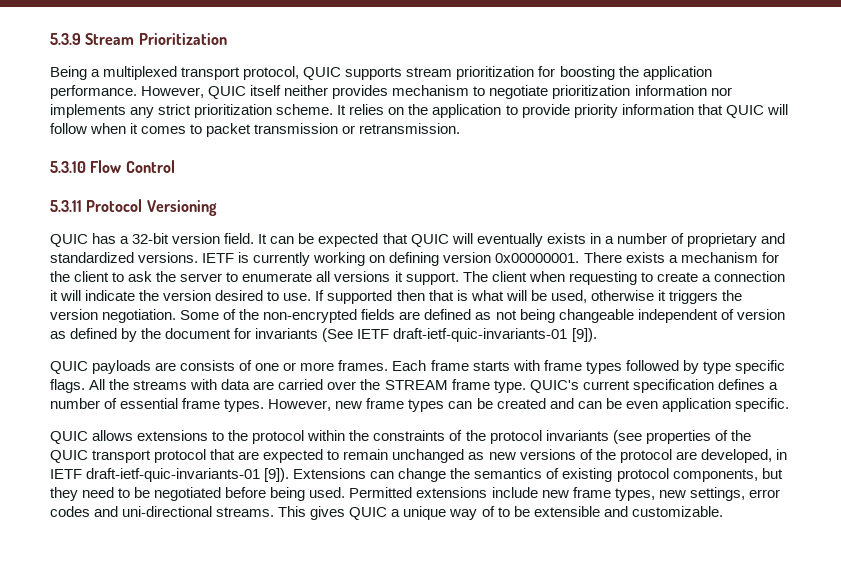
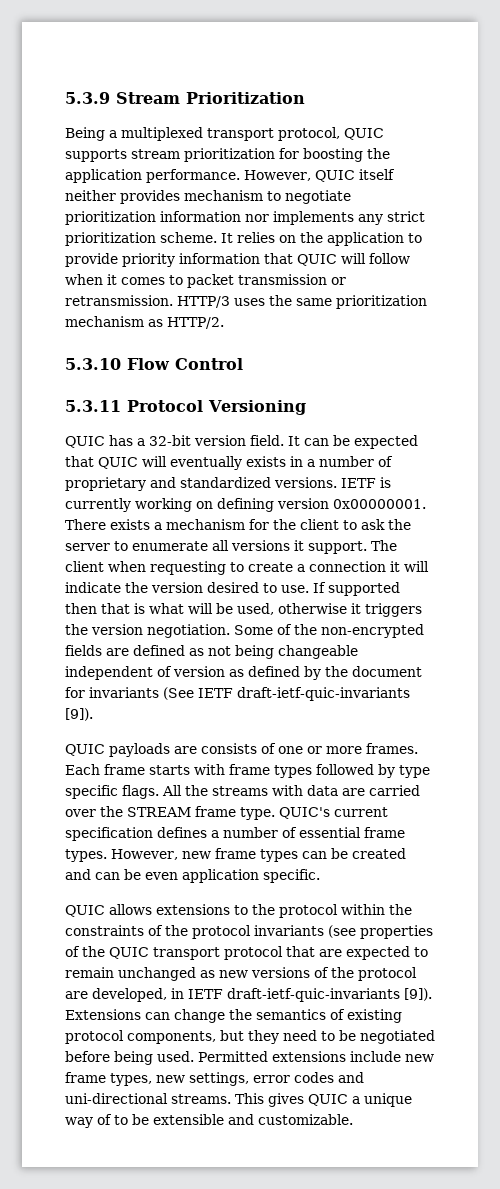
+ HTTP/3 uses the same prioritization mechanism as HTTP/2.
- Some of the non-encrypted fields are defined as not being changeable independent of version as defined by the document for invariants (See IETF draft-ietf-quic-invariants-01 [9]).
+ Some of the non-encrypted fields are defined as not being changeable independent of version as defined by the document for invariants (See IETF draft-ietf-quic-invariants [9]).
- QUIC allows extensions to the protocol within the constraints of the protocol invariants (see properties of the QUIC transport protocol that are expected to remain unchanged as new versions of the protocol are developed, in IETF draft-ietf-quic-invariants-01 [9]).
+ QUIC allows extensions to the protocol within the constraints of the protocol invariants (see properties of the QUIC transport protocol that are expected to remain unchanged as new versions of the protocol are developed, in IETF draft-ietf-quic-invariants [9]).

